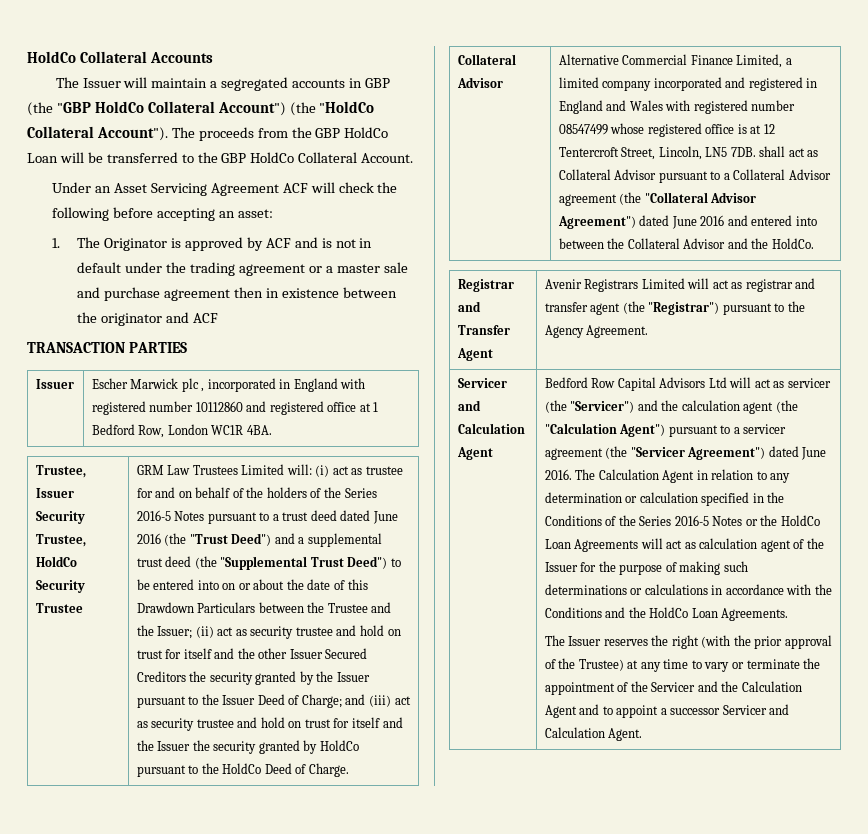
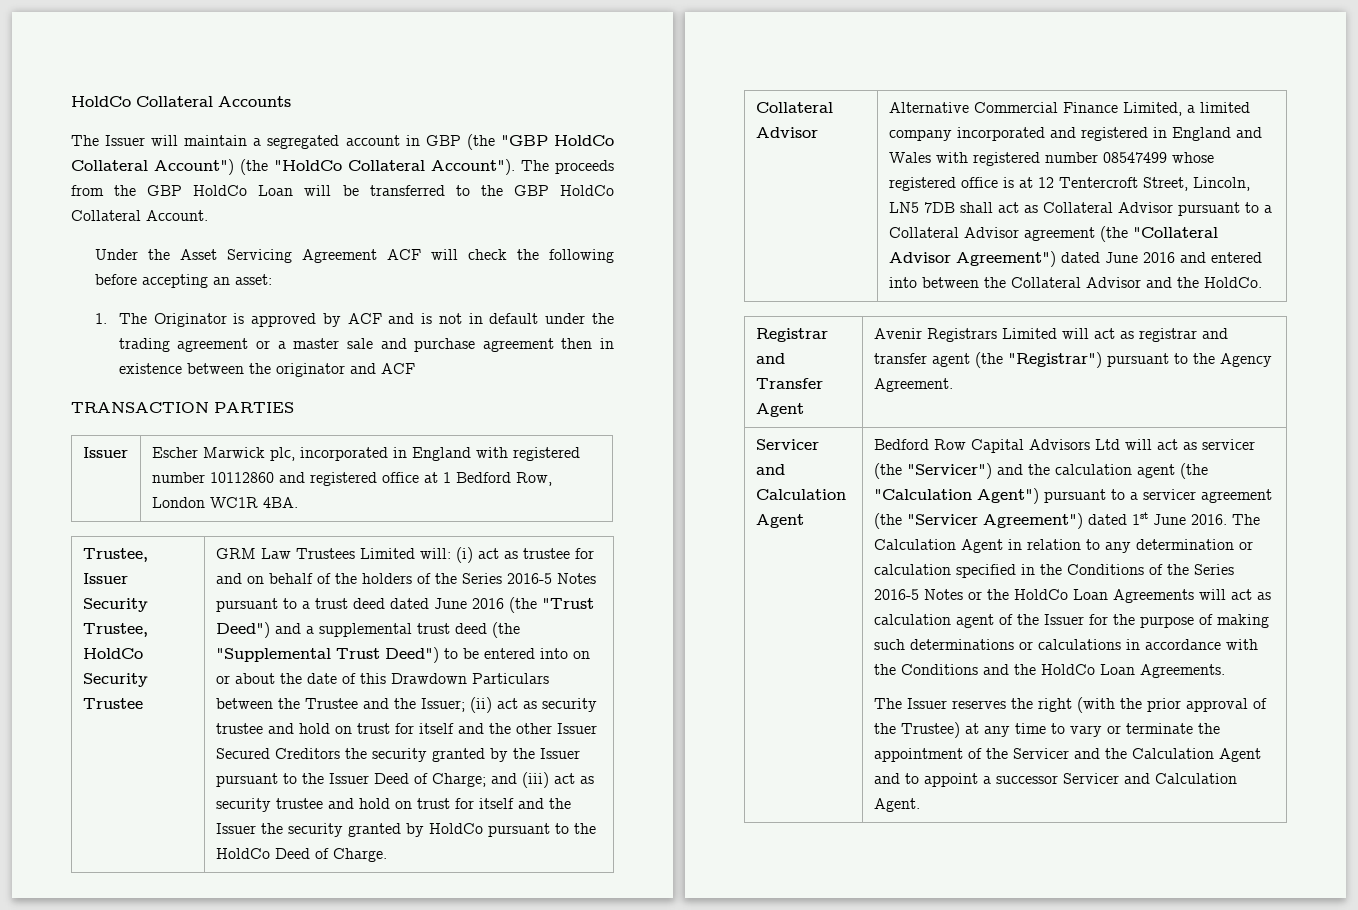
- The Issuer will maintain a segregated accounts in GBP (the "GBP HoldCo Collateral Account") (the "HoldCo Collateral Account").
+ The Issuer will maintain a segregated account in GBP (the "GBP HoldCo Collateral Account") (the "HoldCo Collateral Account").
- Under an Asset Servicing Agreement ACF will check the following before accepting an asset:
+ Under the Asset Servicing Agreement ACF will check the following before accepting an asset:
- Issuer | Escher Marwick plc , incorporated in England with registered number 10112860 and registered office at 1 Bedford Row, London WC1R 4BA.
+ Issuer | Escher Marwick plc, incorporated in England with registered number 10112860 and registered office at 1 Bedford Row, London WC1R 4BA.
- Alternative Commercial Finance Limited, a limited company incorporated and registered in England and Wales with registered number 08547499 whose registered office is at 12 Tentercroft Street, Lincoln, LN5 7DB. shall act as Collateral Advisor pursuant to a Collateral Advisor agreement (the "Collateral Advisor Agreement") dated June 2016 and entered into between the Collateral Advisor and the HoldCo.
+ Alternative Commercial Finance Limited, a limited company incorporated and registered in England and Wales with registered number 08547499 whose registered office is at 12 Tentercroft Street, Lincoln, LN5 7DB shall act as Collateral Advisor pursuant to a Collateral Advisor agreement (the "Collateral Advisor Agreement") dated June 2016 and entered into between the Collateral Advisor and the HoldCo.
- Bedford Row Capital Advisors Ltd will act as servicer (the "Servicer") and the calculation agent (the "Calculation Agent") pursuant to a servicer agreement (the "Servicer Agreement") dated June 2016.
+ Bedford Row Capital Advisors Ltd will act as servicer (the "Servicer") and the calculation agent (the "Calculation Agent") pursuant to a servicer agreement (the "Servicer Agreement") dated 1st June 2016.

